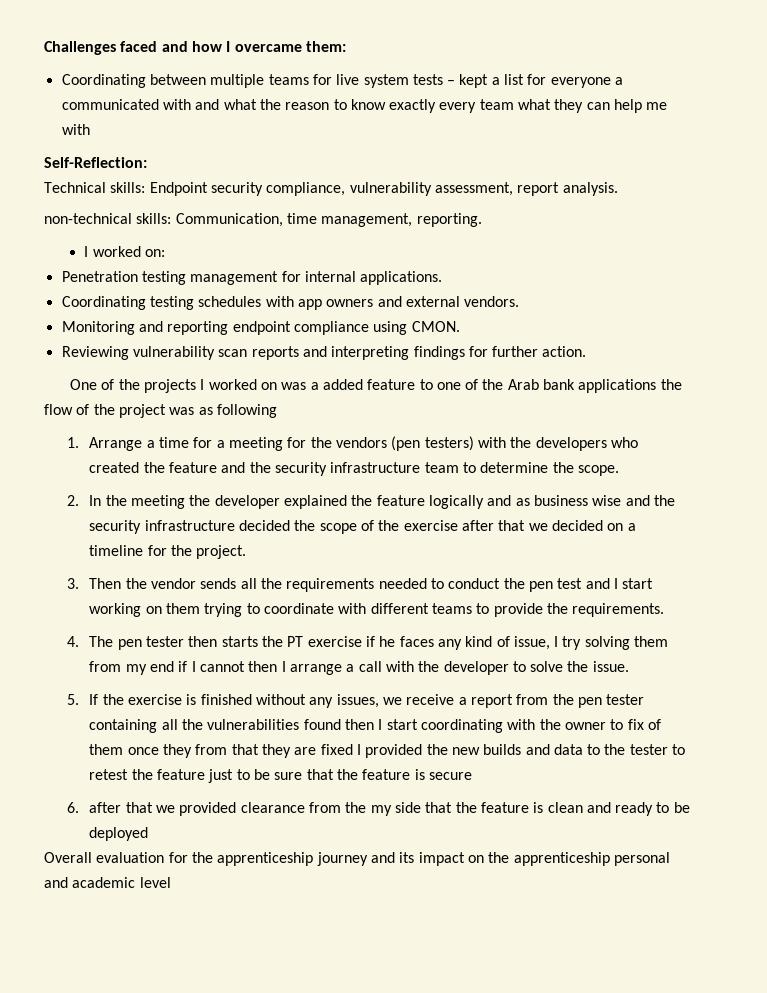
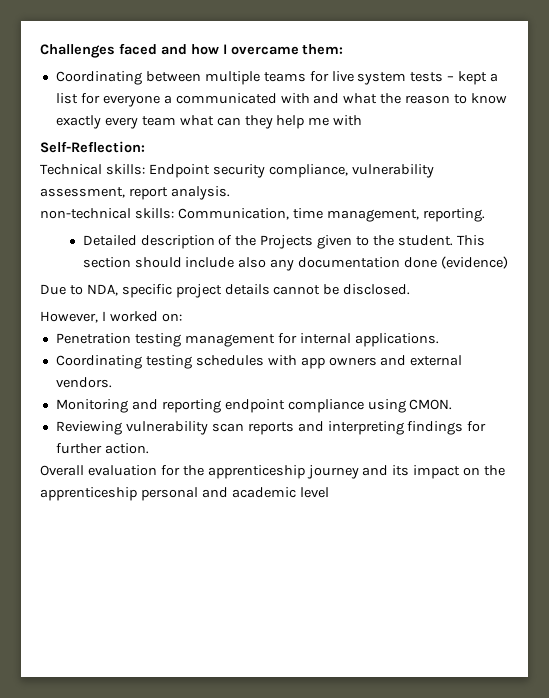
- Coordinating between multiple teams for live system tests – kept a list for everyone a communicated with and what the reason to know exactly every team what they can help me with
+ Coordinating between multiple teams for live system tests – kept a list for everyone a communicated with and what the reason to know exactly every team what can they help me with
- I worked on:
+ Detailed description of the Projects given to the student. This section should include also any documentation done (evidence)
+ Due to NDA, specific project details cannot be disclosed.
+ However, I worked on:
- One of the projects I worked on was a added feature to one of the Arab bank applications the flow of the project was as following
- 1. Arrange a time for a meeting for the vendors (pen testers) with the developers who created the feature and the security infrastructure team to determine the scope.
- 2. In the meeting the developer explained the feature logically and as business wise and the security infrastructure decided the scope of the exercise after that we decided on a timeline for the project.
- 3. Then the vendor sends all the requirements needed to conduct the pen test and I start working on them trying to coordinate with different teams to provide the requirements.
- 4. The pen tester then starts the PT exercise if he faces any kind of issue, I try solving them from my end if I cannot then I arrange a call with the developer to solve the issue.
- 5. If the exercise is finished without any issues, we receive a report from the pen tester containing all the vulnerabilities found then I start coordinating with the owner to fix of them once they from that they are fixed I provided the new builds and data to the tester to retest the feature just to be sure that the feature is secure
- 6. after that we provided clearance from the my side that the feature is clean and ready to be deployed

